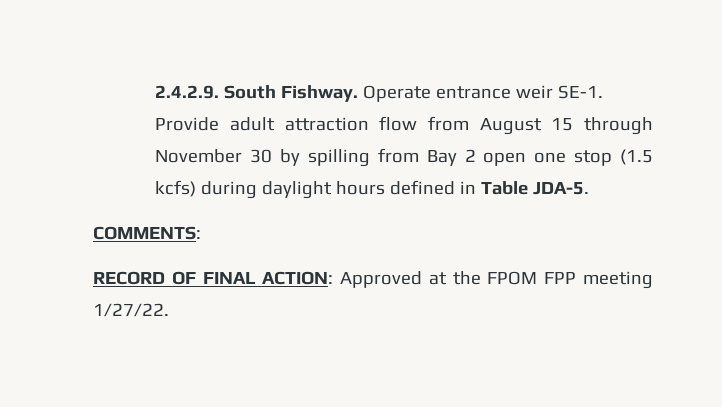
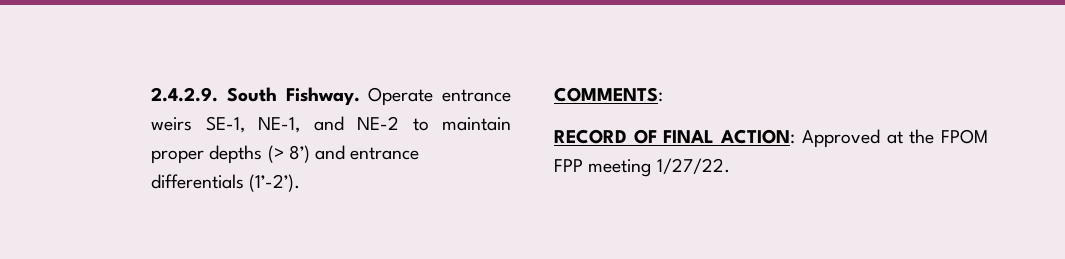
- Operate entrance weir SE-1. Provide adult attraction flow from August 15 through November 30 by spilling from Bay 2 open one stop (1.5 kcfs) during daylight hours defined in Table JDA-5.
+ Operate entrance weirs SE-1, NE-1, and NE-2 to maintain proper depths (> 8’) and entrance differentials (1’-2’).

